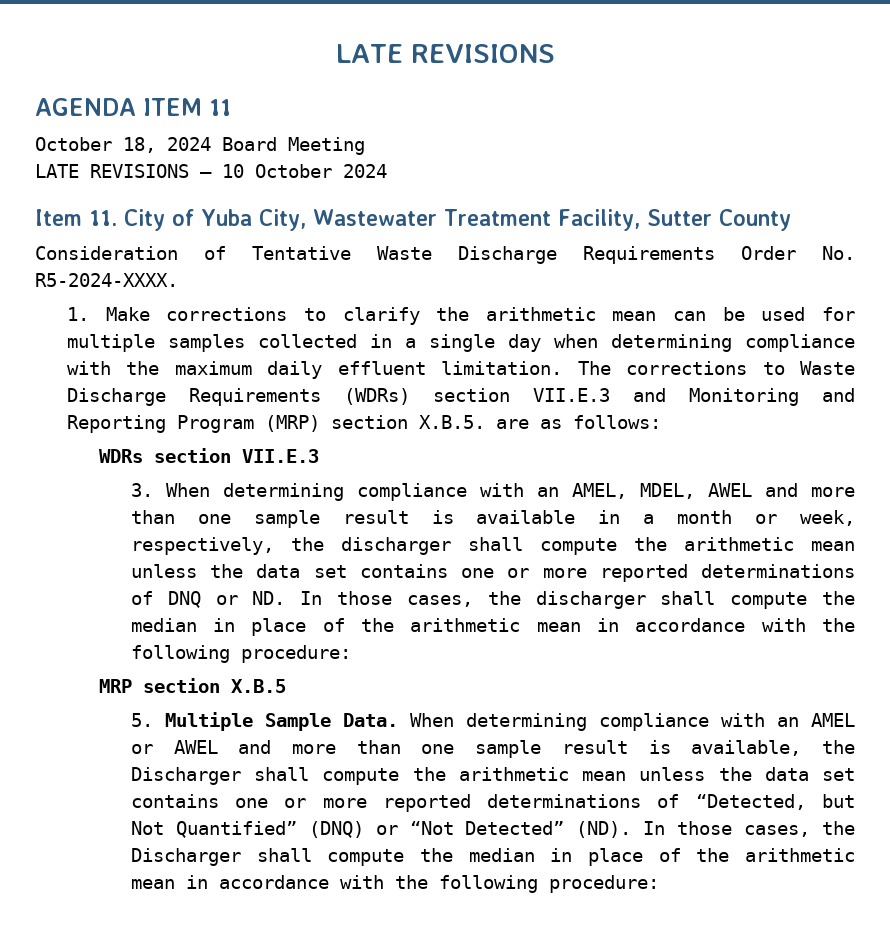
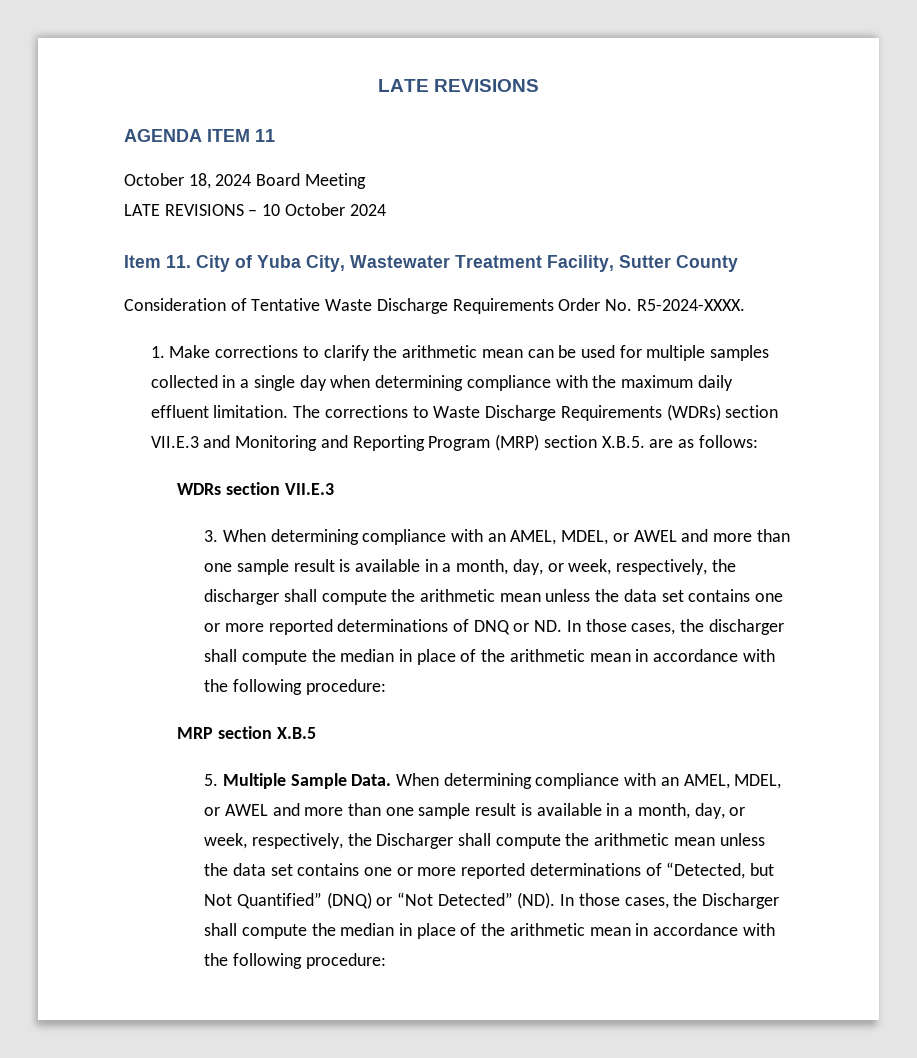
- 3. When determining compliance with an AMEL, MDEL, AWEL and more than one sample result is available in a month or week, respectively, the discharger shall compute the arithmetic mean unless the data set contains one or more reported determinations of DNQ or ND. In those cases, the discharger shall compute the median in place of the arithmetic mean in accordance with the following procedure:
+ 3. When determining compliance with an AMEL, MDEL, or AWEL and more than one sample result is available in a month, day, or week, respectively, the discharger shall compute the arithmetic mean unless the data set contains one or more reported determinations of DNQ or ND. In those cases, the discharger shall compute the median in place of the arithmetic mean in accordance with the following procedure:
- When determining compliance with an AMEL or AWEL and more than one sample result is available, the Discharger shall compute the arithmetic mean unless the data set contains one or more reported determinations of “Detected, but Not Quantified” (DNQ) or “Not Detected” (ND). In those cases, the Discharger shall compute the median in place of the arithmetic mean in accordance with the following procedure:
+ When determining compliance with an AMEL, MDEL, or AWEL and more than one sample result is available in a month, day, or week, respectively, the Discharger shall compute the arithmetic mean unless the data set contains one or more reported determinations of “Detected, but Not Quantified” (DNQ) or “Not Detected” (ND). In those cases, the Discharger shall compute the median in place of the arithmetic mean in accordance with the following procedure:

